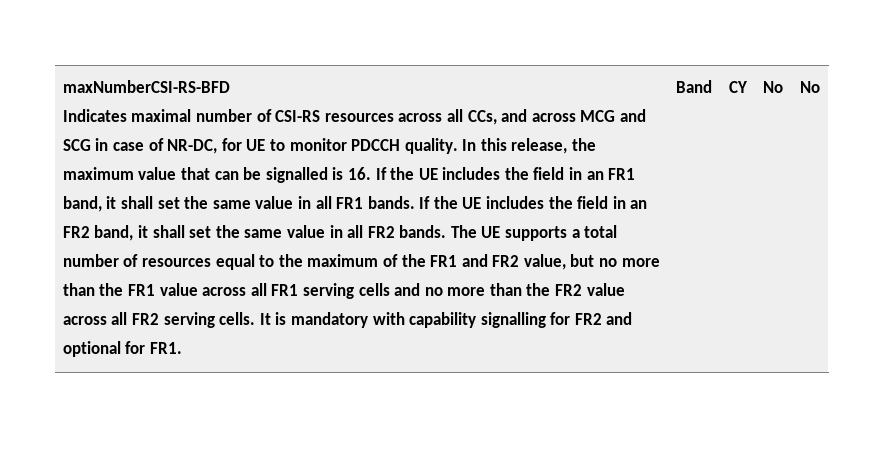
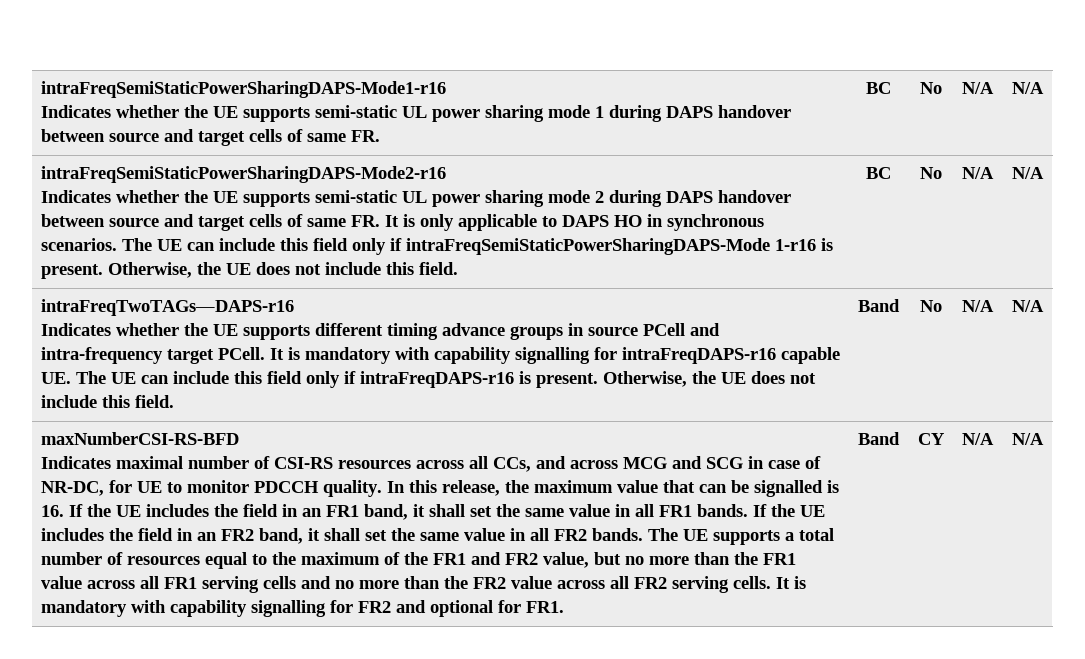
+ intraFreqSemiStaticPowerSharingDAPS-Mode1-r16
+ Indicates whether the UE supports semi-static UL power sharing mode 1 during DAPS handover between source and target cells of same FR. | BC | No | N/A | N/A
+ intraFreqSemiStaticPowerSharingDAPS-Mode2-r16
+ Indicates whether the UE supports semi-static UL power sharing mode 2 during DAPS handover between source and target cells of same FR. It is only applicable to DAPS HO in synchronous scenarios. The UE can include this field only if intraFreqSemiStaticPowerSharingDAPS-Mode 1-r16 is present. Otherwise, the UE does not include this field. | BC | No | N/A | N/A
+ intraFreqTwoTAGs—DAPS-r16
+ Indicates whether the UE supports different timing advance groups in source PCell and intra-frequency target PCell. It is mandatory with capability signalling for intraFreqDAPS-r16 capable UE. The UE can include this field only if intraFreqDAPS-r16 is present. Otherwise, the UE does not include this field. | Band | No | N/A | N/A
- CY | No | No
+ CY | N/A | N/A

